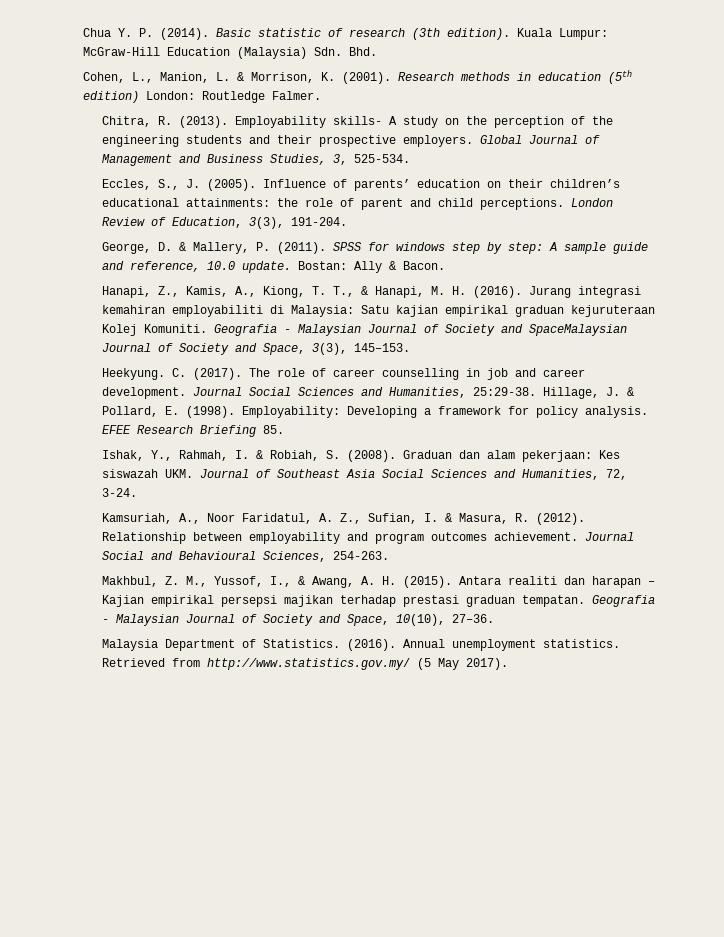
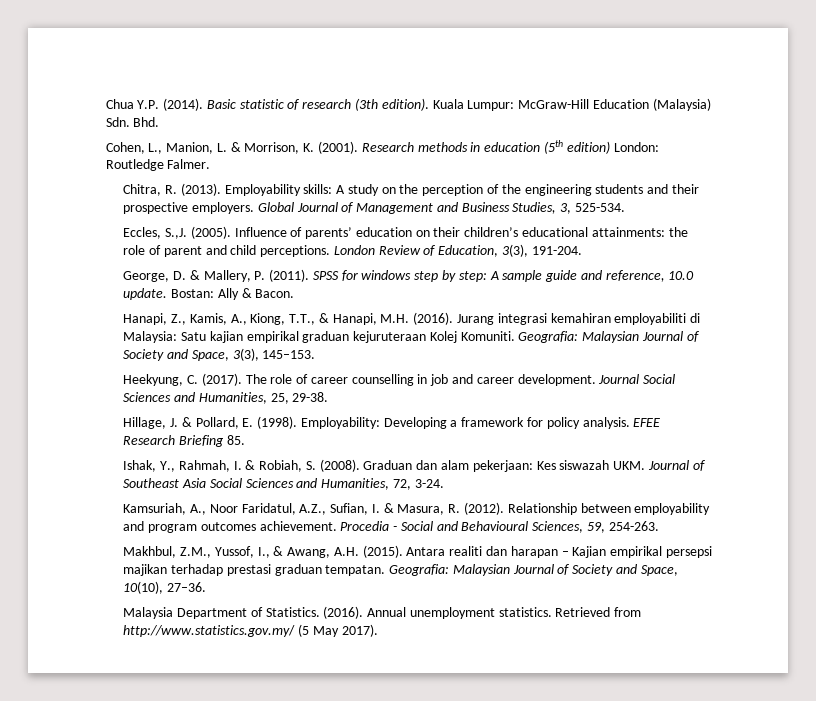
- Chua Y. P. (2014).
+ Chua Y.P. (2014).
- Employability skills- A study on the perception of the engineering students and their prospective employers.
+ Employability skills: A study on the perception of the engineering students and their prospective employers.
- Eccles, S., J. (2005).
+ Eccles, S.,J. (2005).
- Hanapi, Z., Kamis, A., Kiong, T. T., & Hanapi, M. H. (2016).
+ Hanapi, Z., Kamis, A., Kiong, T.T., & Hanapi, M.H. (2016).
- Geografia - Malaysian Journal of Society and SpaceMalaysian Journal of Society and Space, 3(3), 145–153.
+ Geografia: Malaysian Journal of Society and Space, 3(3), 145–153.
- Heekyung. C. (2017).
+ Heekyung, C. (2017).
- Journal Social Sciences and Humanities, 25:29-38. Hillage, J. & Pollard, E. (1998).
+ Journal Social Sciences and Humanities, 25, 29-38.
+ Hillage, J. & Pollard, E. (1998).
- Kamsuriah, A., Noor Faridatul, A. Z., Sufian, I. & Masura, R. (2012).
+ Kamsuriah, A., Noor Faridatul, A.Z., Sufian, I. & Masura, R. (2012).
- Journal Social and Behavioural Sciences, 254-263.
+ Procedia - Social and Behavioural Sciences, 59, 254-263.
- Makhbul, Z. M., Yussof, I., & Awang, A. H. (2015).
+ Makhbul, Z.M., Yussof, I., & Awang, A.H. (2015).
- Geografia - Malaysian Journal of Society and Space, 10(10), 27–36.
+ Geografia: Malaysian Journal of Society and Space, 10(10), 27–36.

